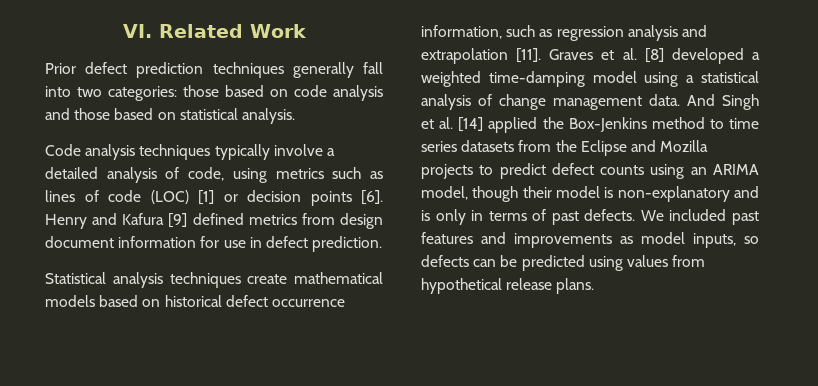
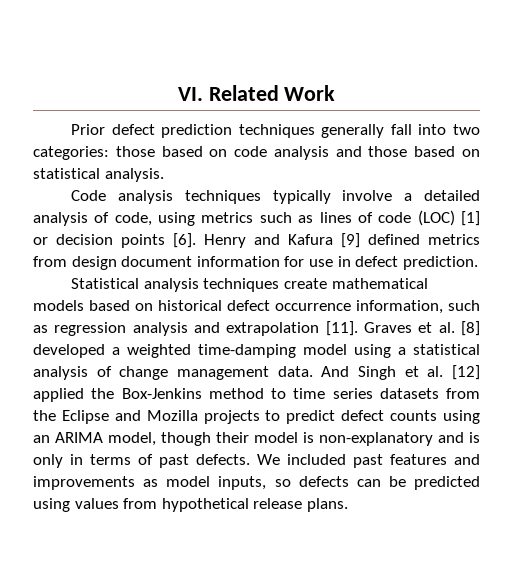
- And Singh et al. [14] applied the Box-Jenkins method to time series datasets from the Eclipse and Mozilla projects to predict defect counts using an ARIMA model, though their model is non-explanatory and is only in terms of past defects.
+ And Singh et al. [12] applied the Box-Jenkins method to time series datasets from the Eclipse and Mozilla projects to predict defect counts using an ARIMA model, though their model is non-explanatory and is only in terms of past defects.

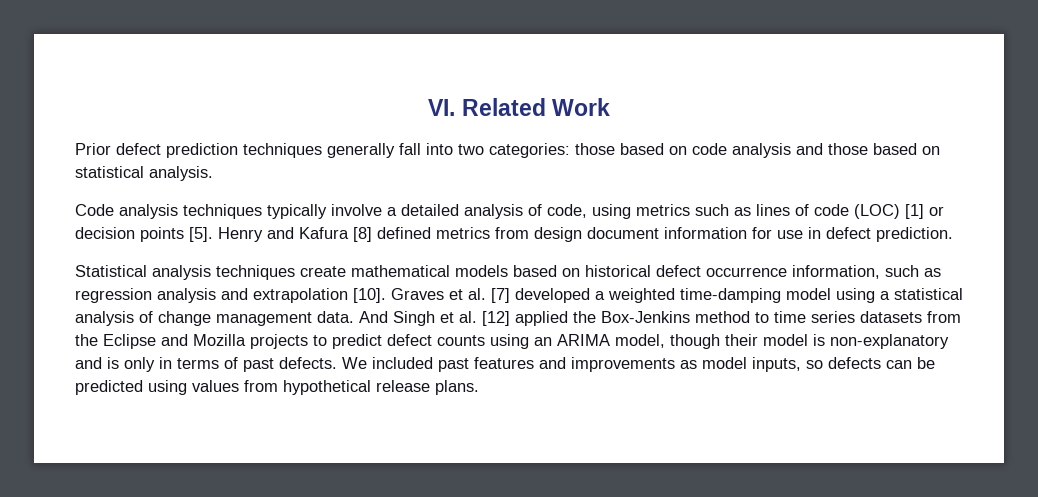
- Code analysis techniques typically involve a detailed analysis of code, using metrics such as lines of code (LOC) [1] or decision points [6].
+ Code analysis techniques typically involve a detailed analysis of code, using metrics such as lines of code (LOC) [1] or decision points [5].
- Henry and Kafura [9] defined metrics from design document information for use in defect prediction.
+ Henry and Kafura [8] defined metrics from design document information for use in defect prediction.
- Statistical analysis techniques create mathematical models based on historical defect occurrence information, such as regression analysis and extrapolation [11].
+ Statistical analysis techniques create mathematical models based on historical defect occurrence information, such as regression analysis and extrapolation [10].
- Graves et al. [8] developed a weighted time-damping model using a statistical analysis of change management data.
+ Graves et al. [7] developed a weighted time-damping model using a statistical analysis of change management data.

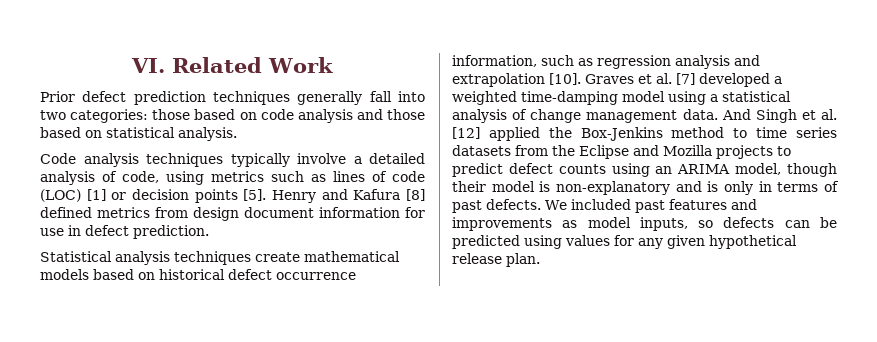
- We included past features and improvements as model inputs, so defects can be predicted using values from hypothetical release plans.
+ We included past features and improvements as model inputs, so defects can be predicted using values for any given hypothetical release plan.

